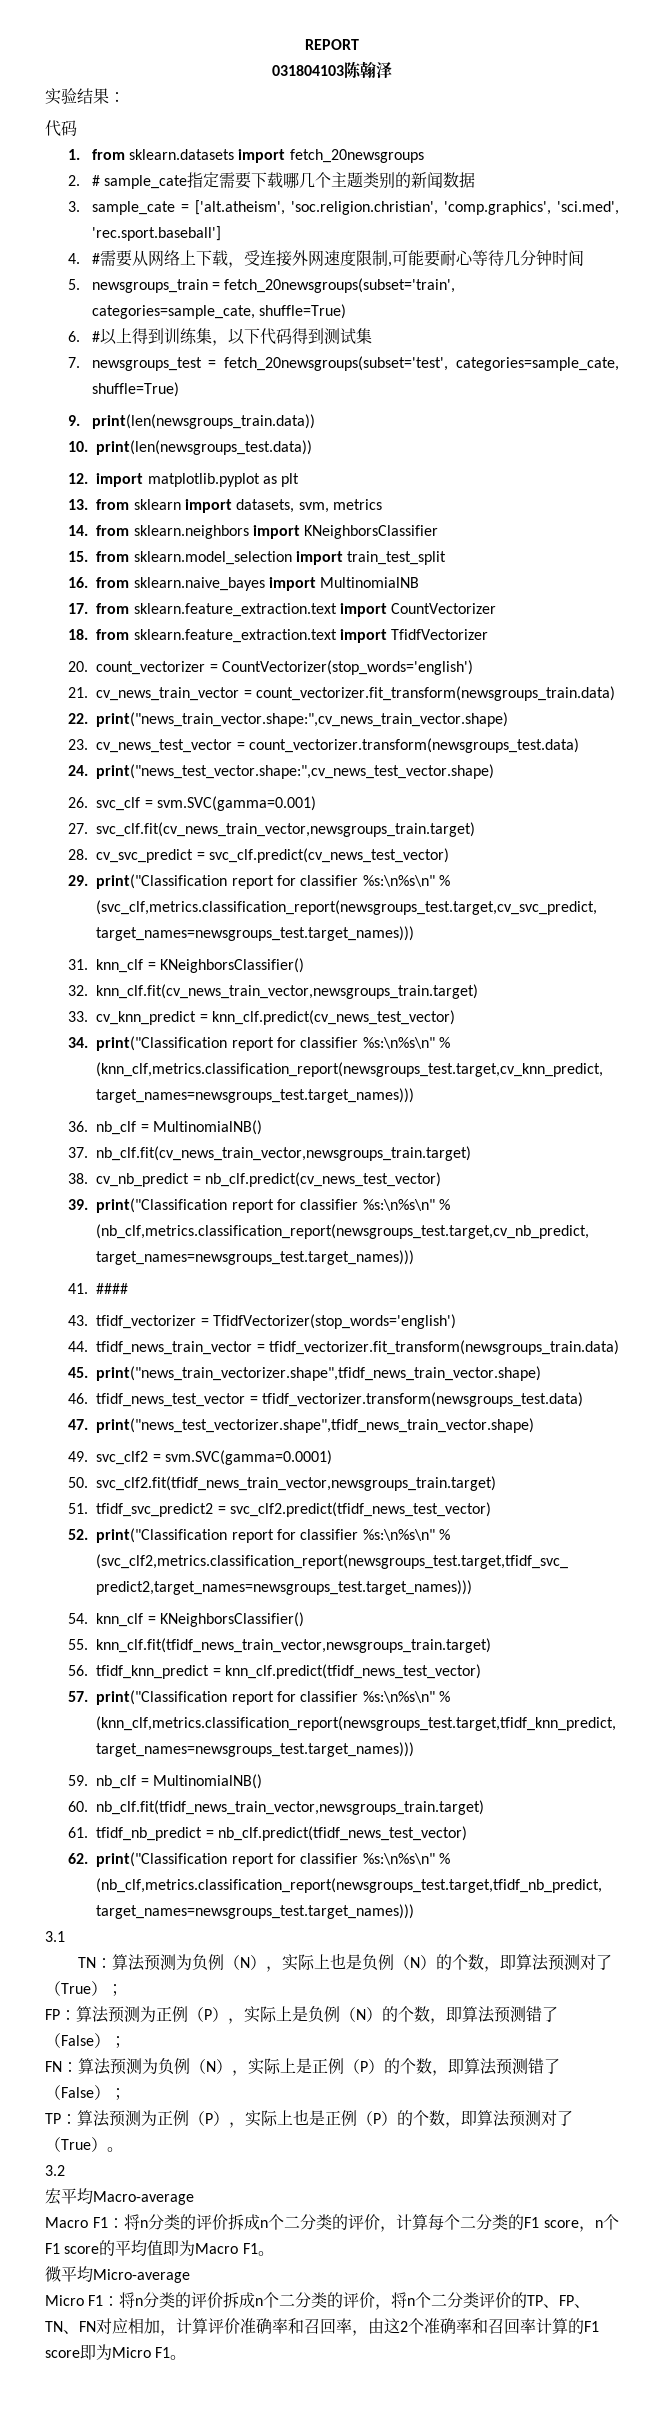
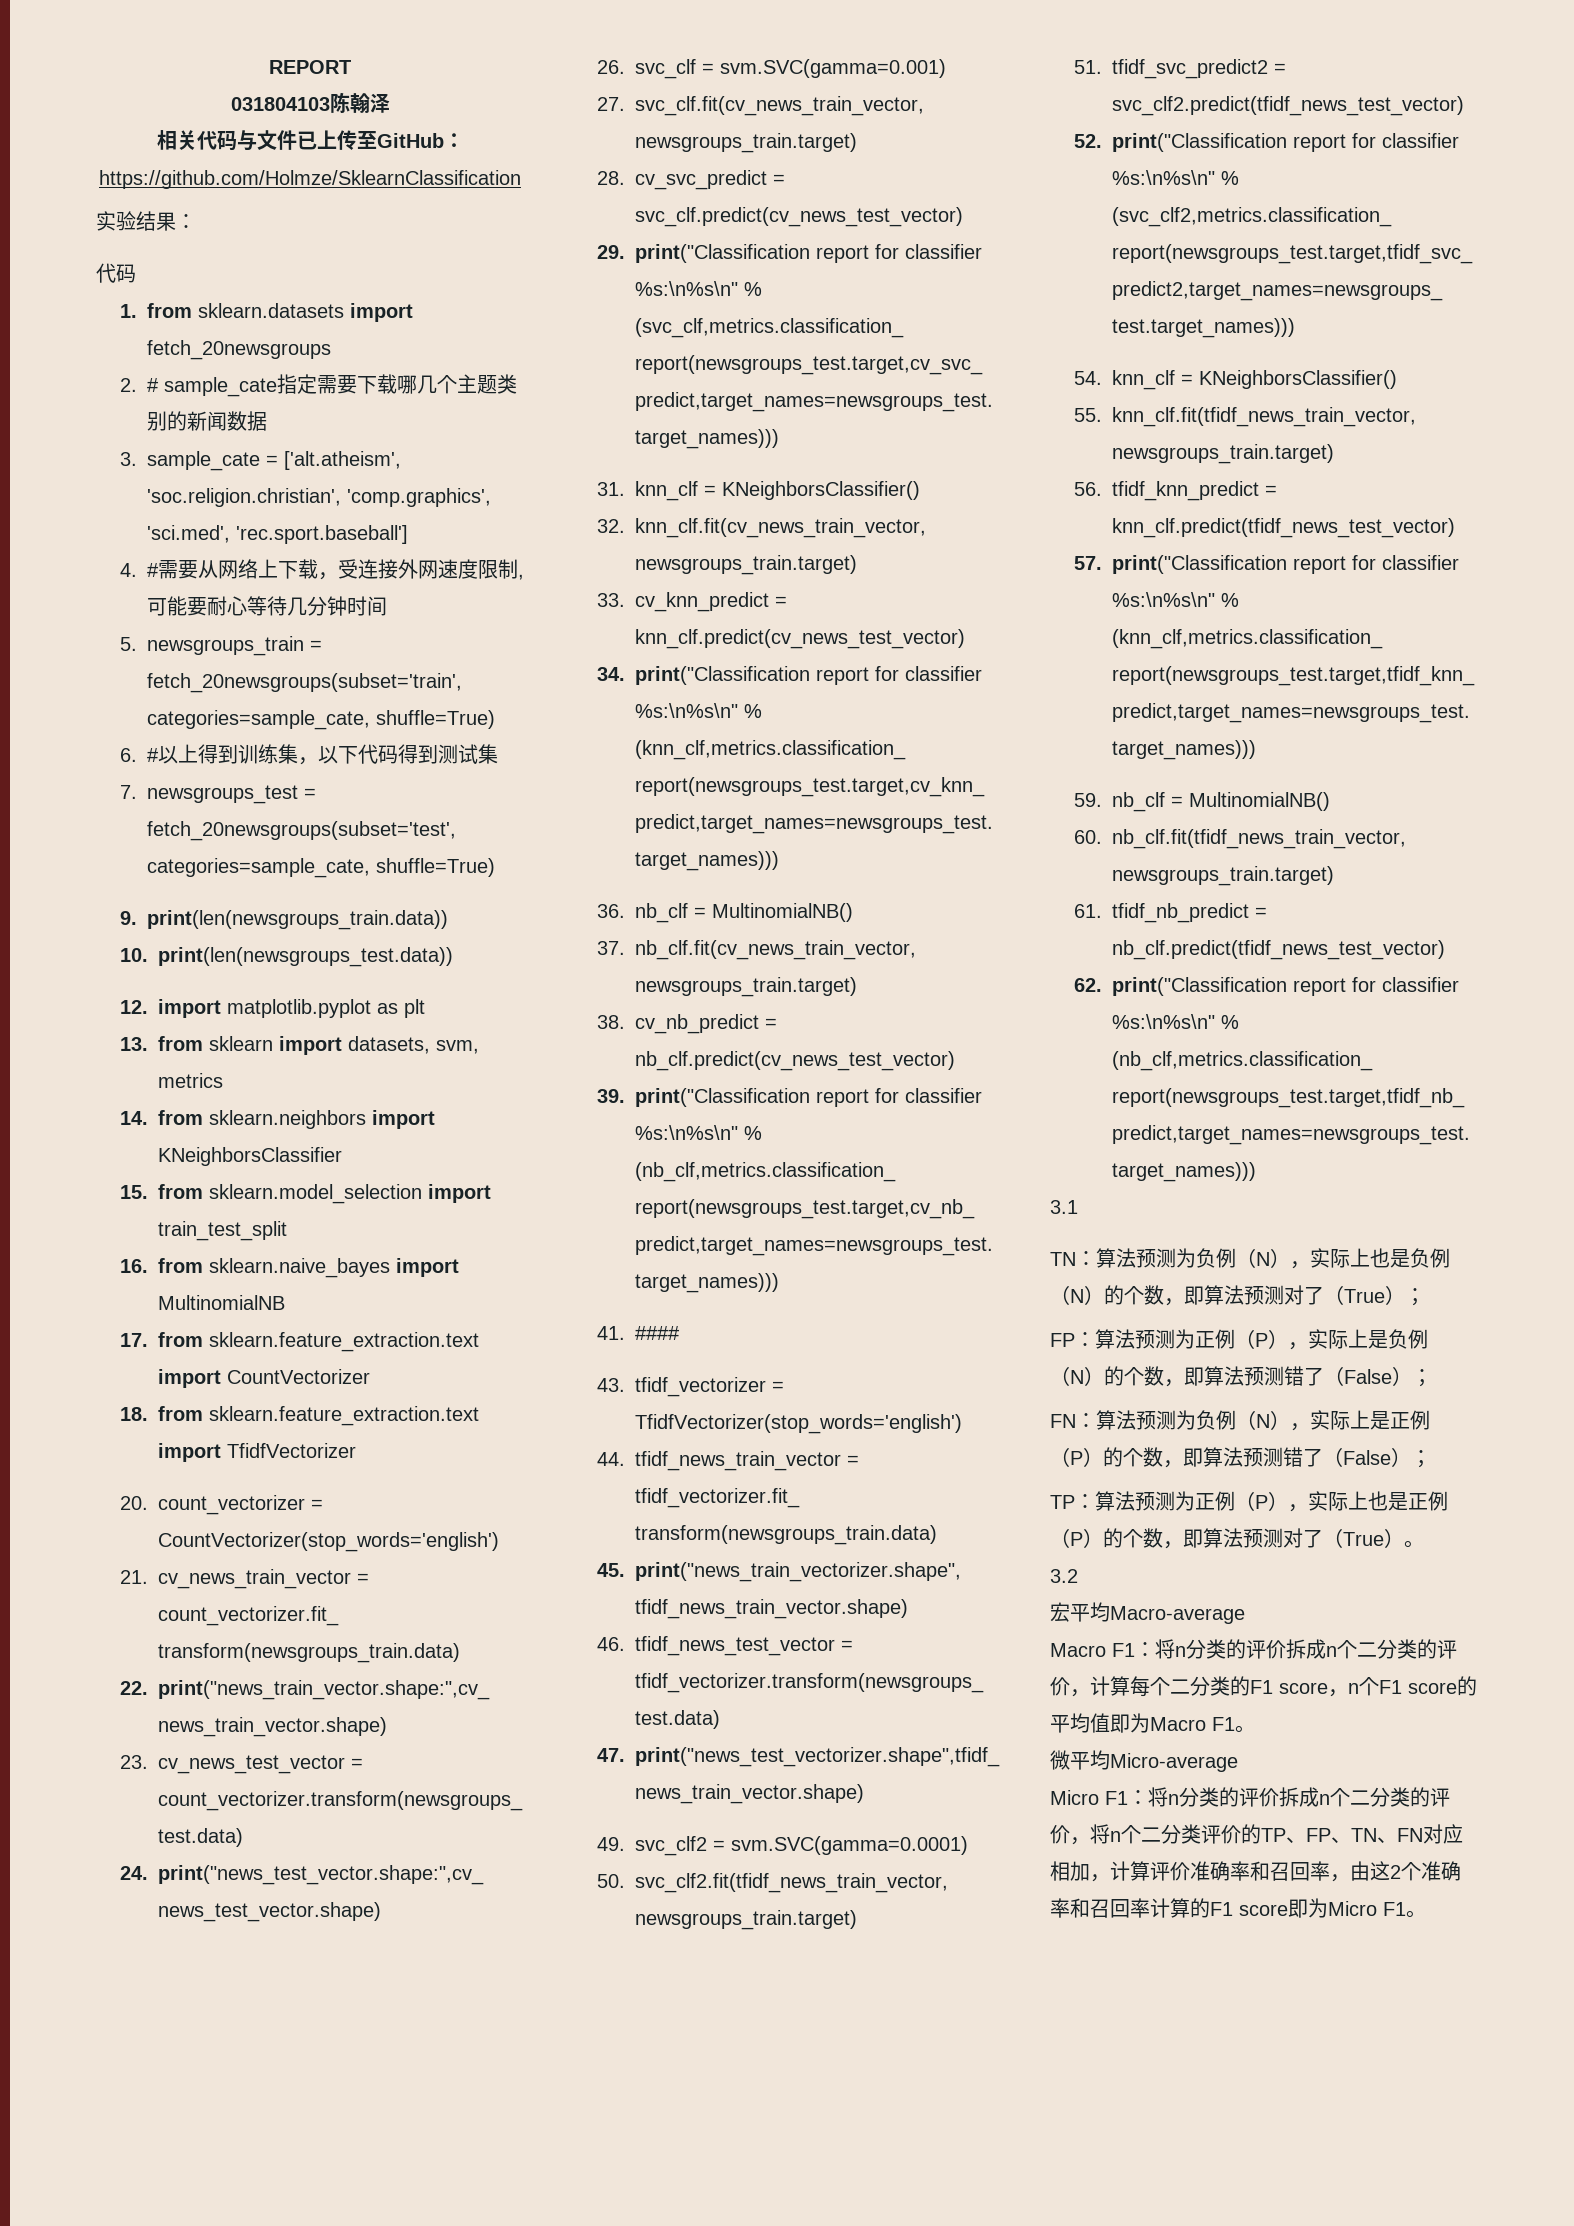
+ 相关代码与文件已上传至GitHub：https://github.com/Holmze/SklearnClassification

